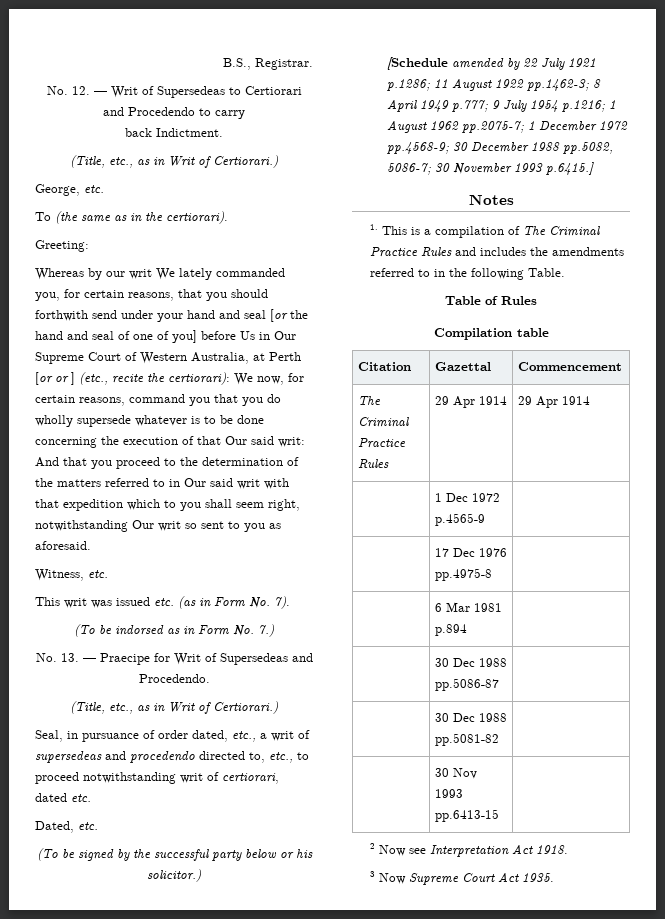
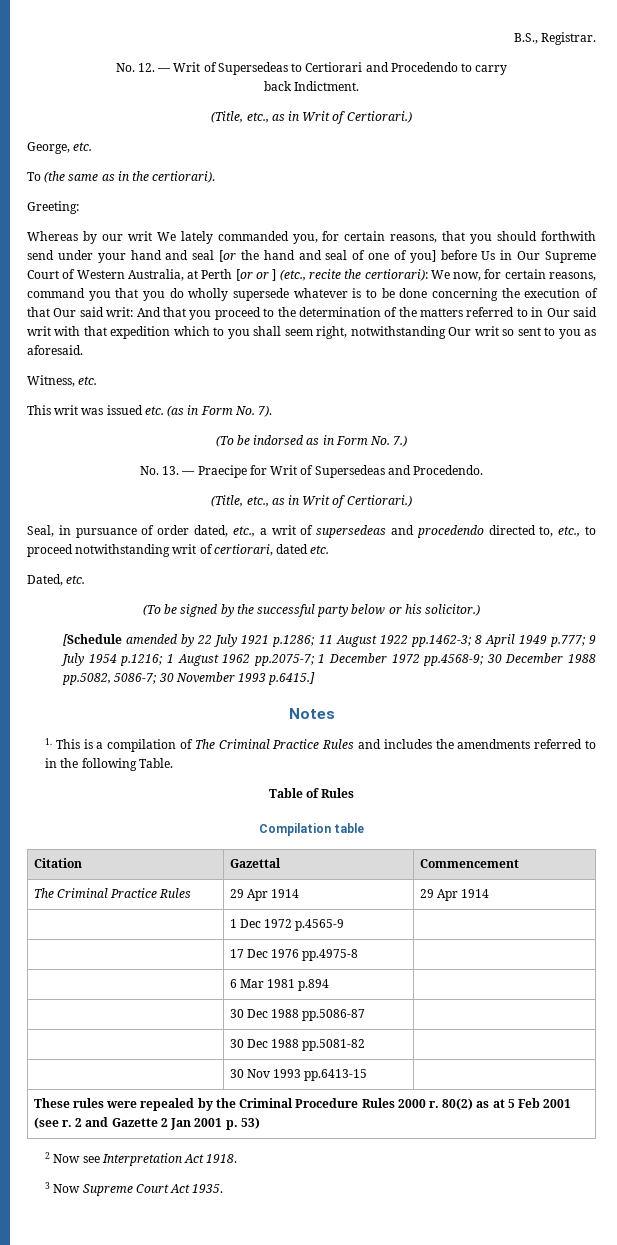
+ These rules were repealed by the Criminal Procedure Rules 2000 r. 80(2) as at 5 Feb 2001 (see r. 2 and Gazette 2 Jan 2001 p. 53)

